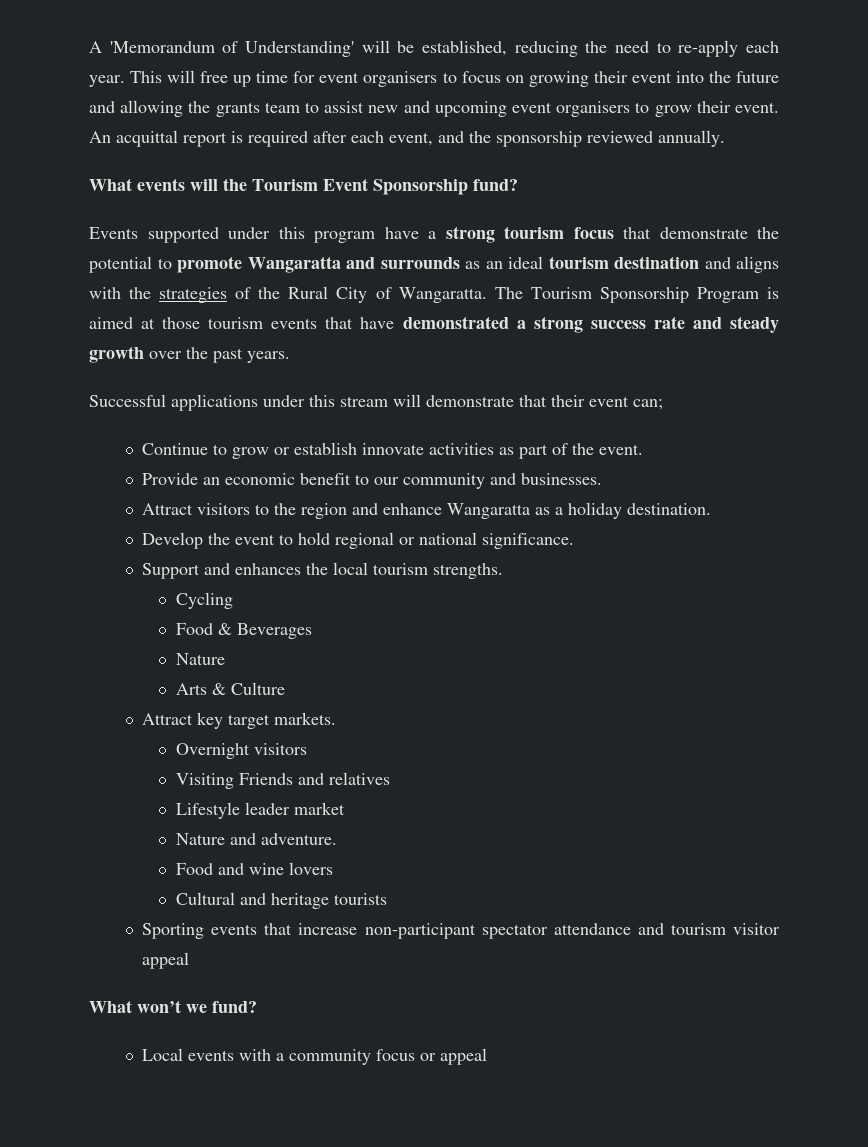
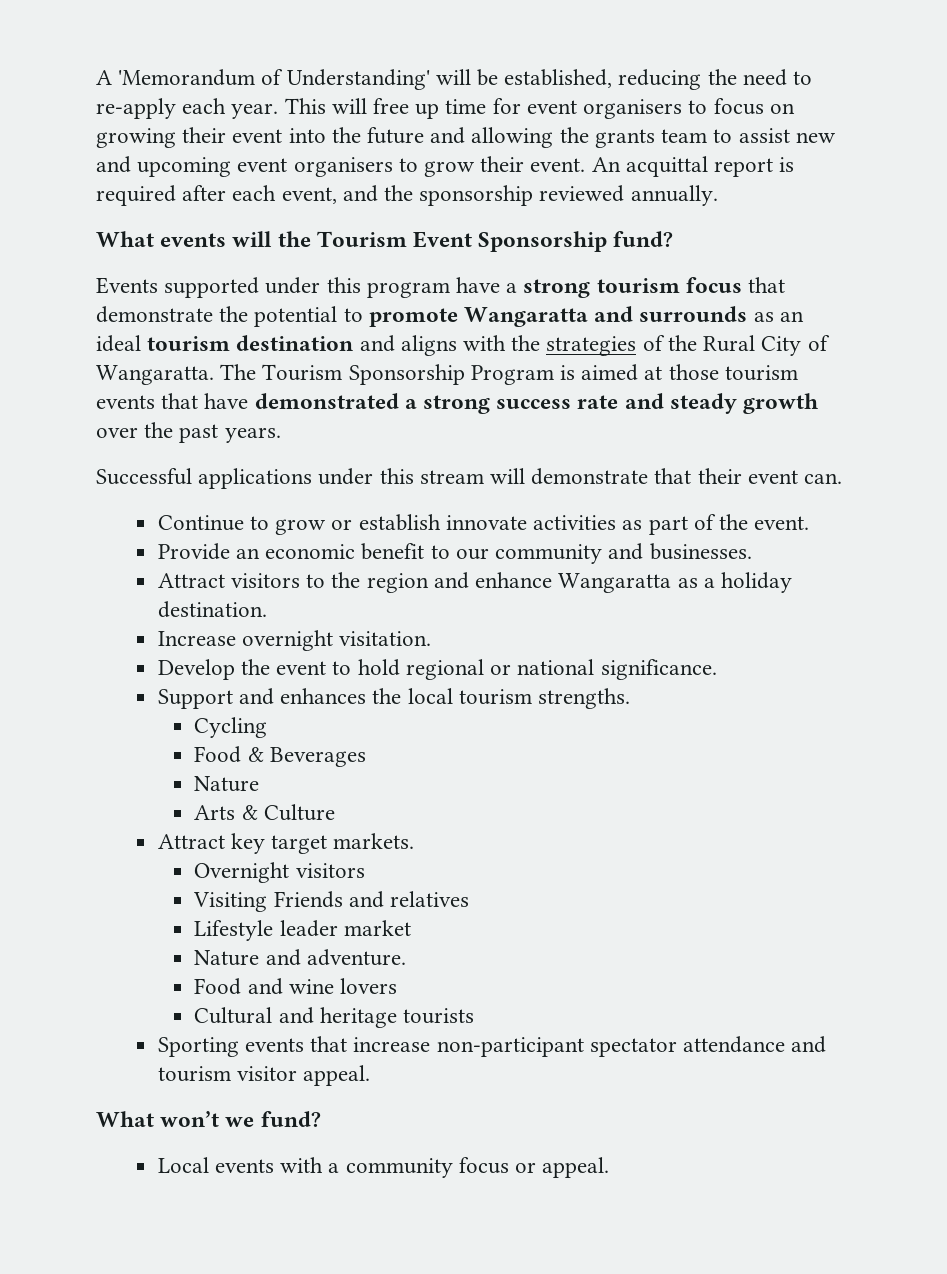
- Successful applications under this stream will demonstrate that their event can;
+ Successful applications under this stream will demonstrate that their event can.
+ Increase overnight visitation.
- Sporting events that increase non-participant spectator attendance and tourism visitor appeal
+ Sporting events that increase non-participant spectator attendance and tourism visitor appeal.
- Local events with a community focus or appeal
+ Local events with a community focus or appeal.

